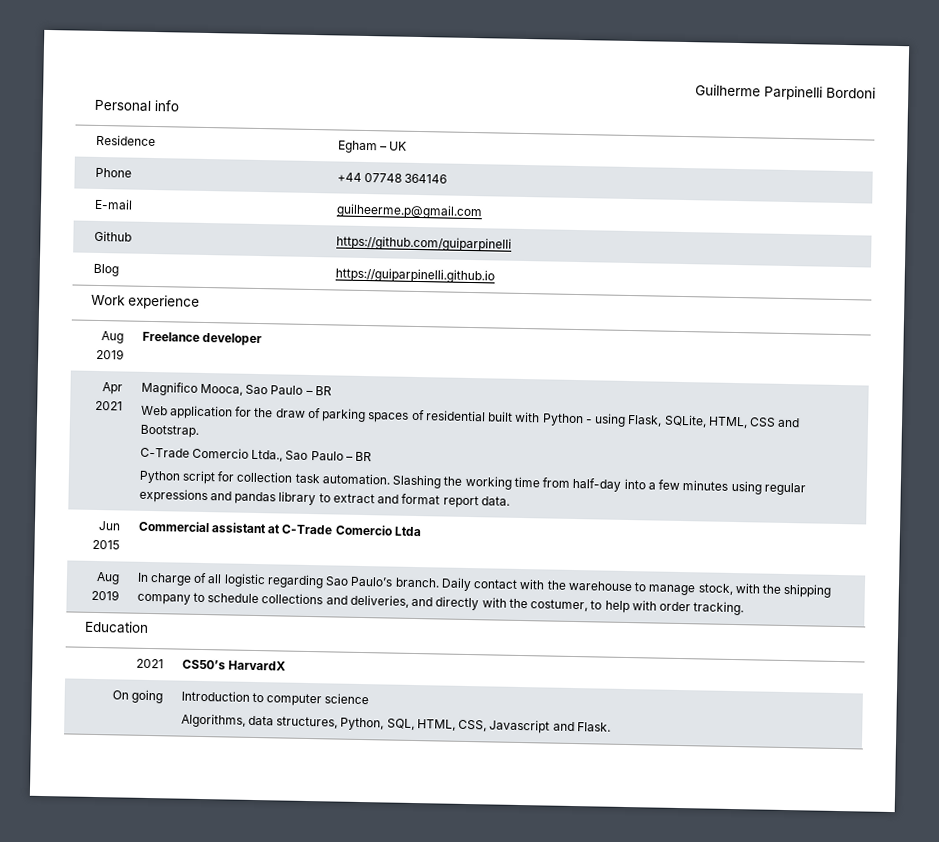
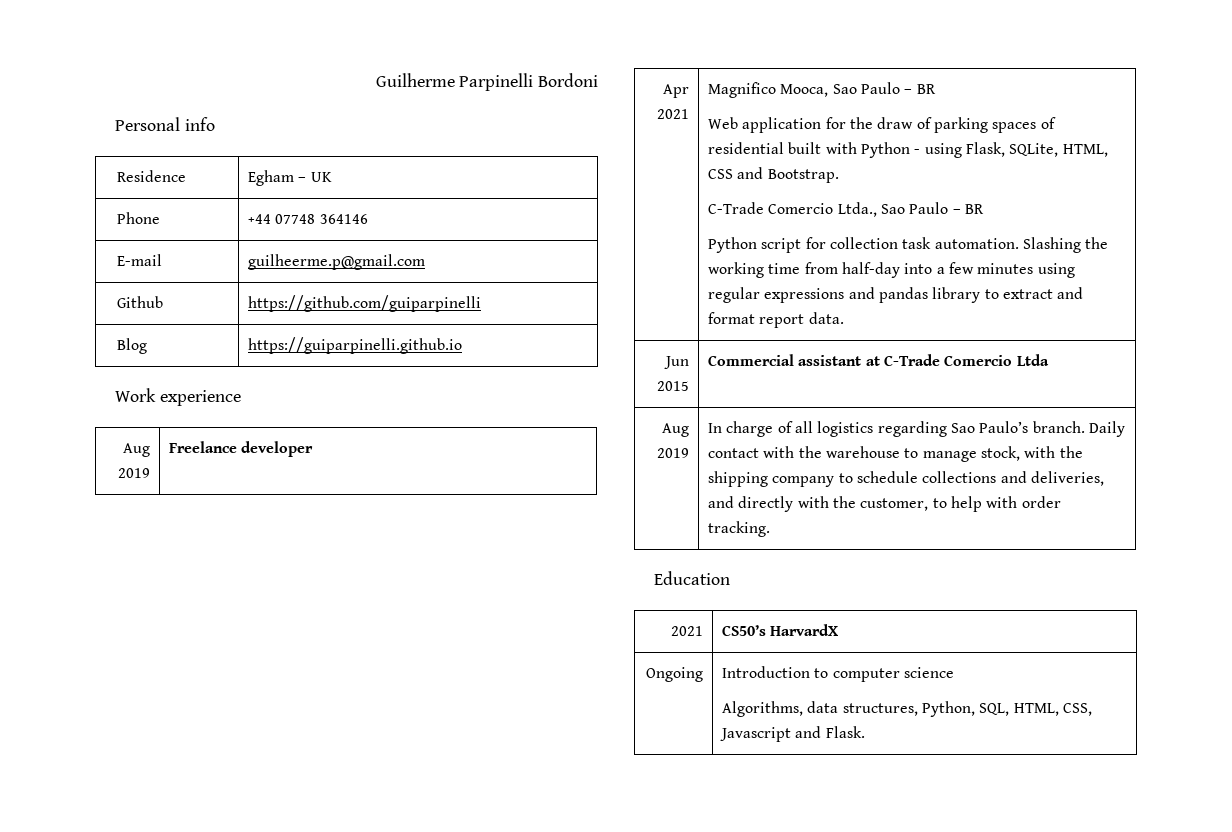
- Aug 2019 | In charge of all logistic regarding Sao Paulo’s branch. Daily contact with the warehouse to manage stock, with the shipping company to schedule collections and deliveries, and directly with the costumer, to help with order tracking.
+ Aug 2019 | In charge of all logistics regarding Sao Paulo’s branch. Daily contact with the warehouse to manage stock, with the shipping company to schedule collections and deliveries, and directly with the customer, to help with order tracking.
- On going | Introduction to computer science
+ Ongoing | Introduction to computer science

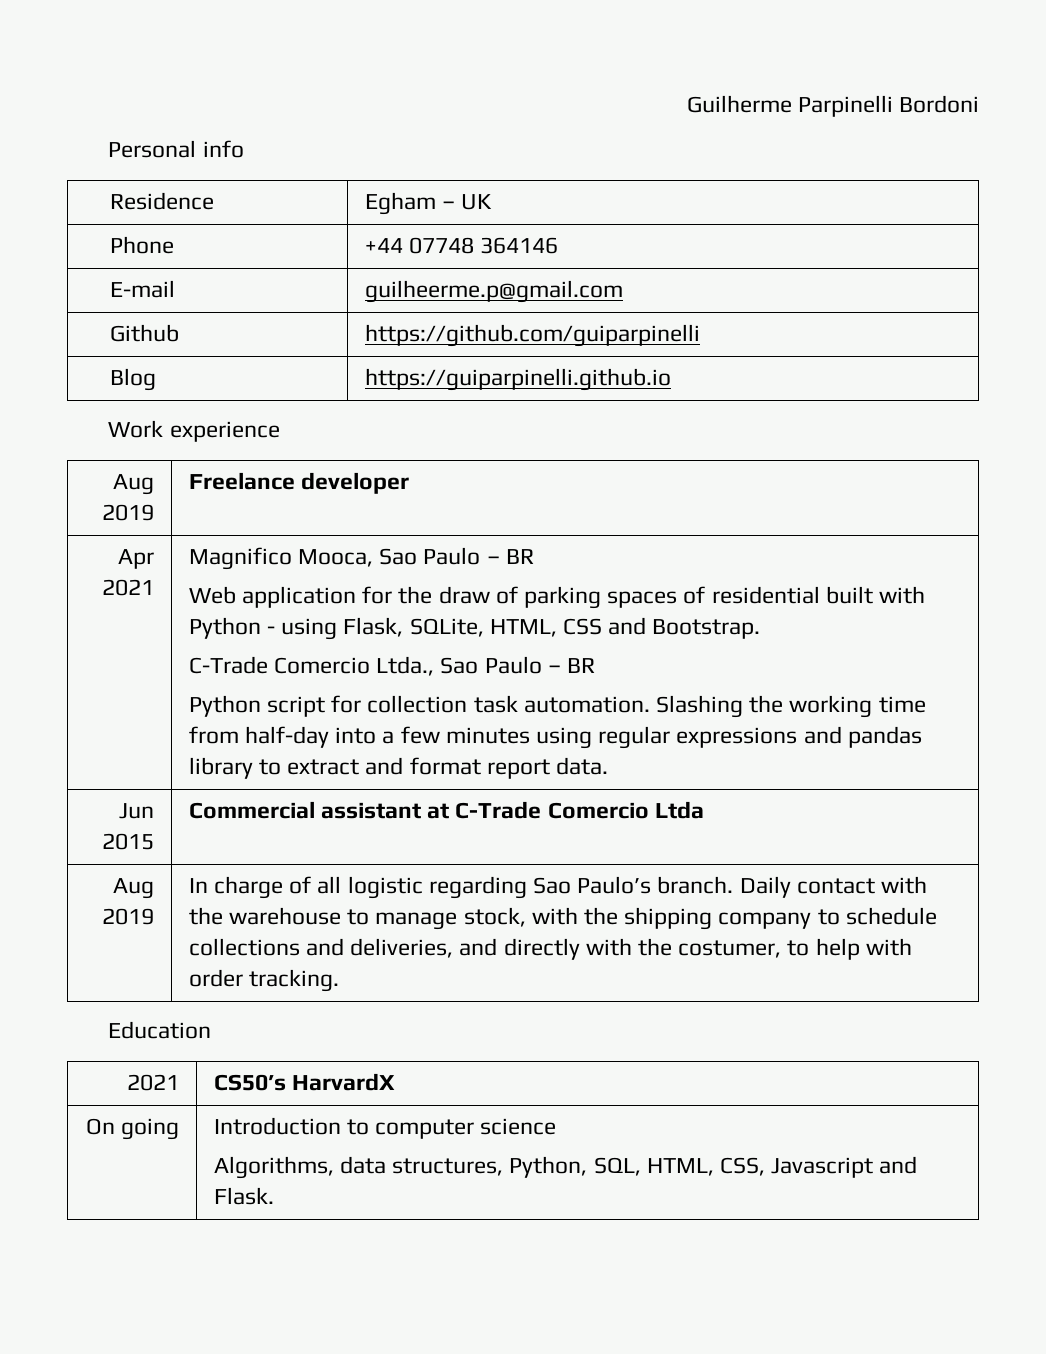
- Aug 2019 | In charge of all logistics regarding Sao Paulo’s branch. Daily contact with the warehouse to manage stock, with the shipping company to schedule collections and deliveries, and directly with the customer, to help with order tracking.
+ Aug 2019 | In charge of all logistic regarding Sao Paulo’s branch. Daily contact with the warehouse to manage stock, with the shipping company to schedule collections and deliveries, and directly with the costumer, to help with order tracking.
- Ongoing | Introduction to computer science
+ On going | Introduction to computer science

